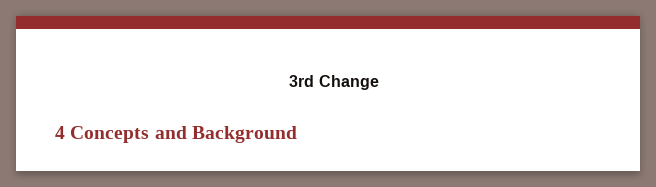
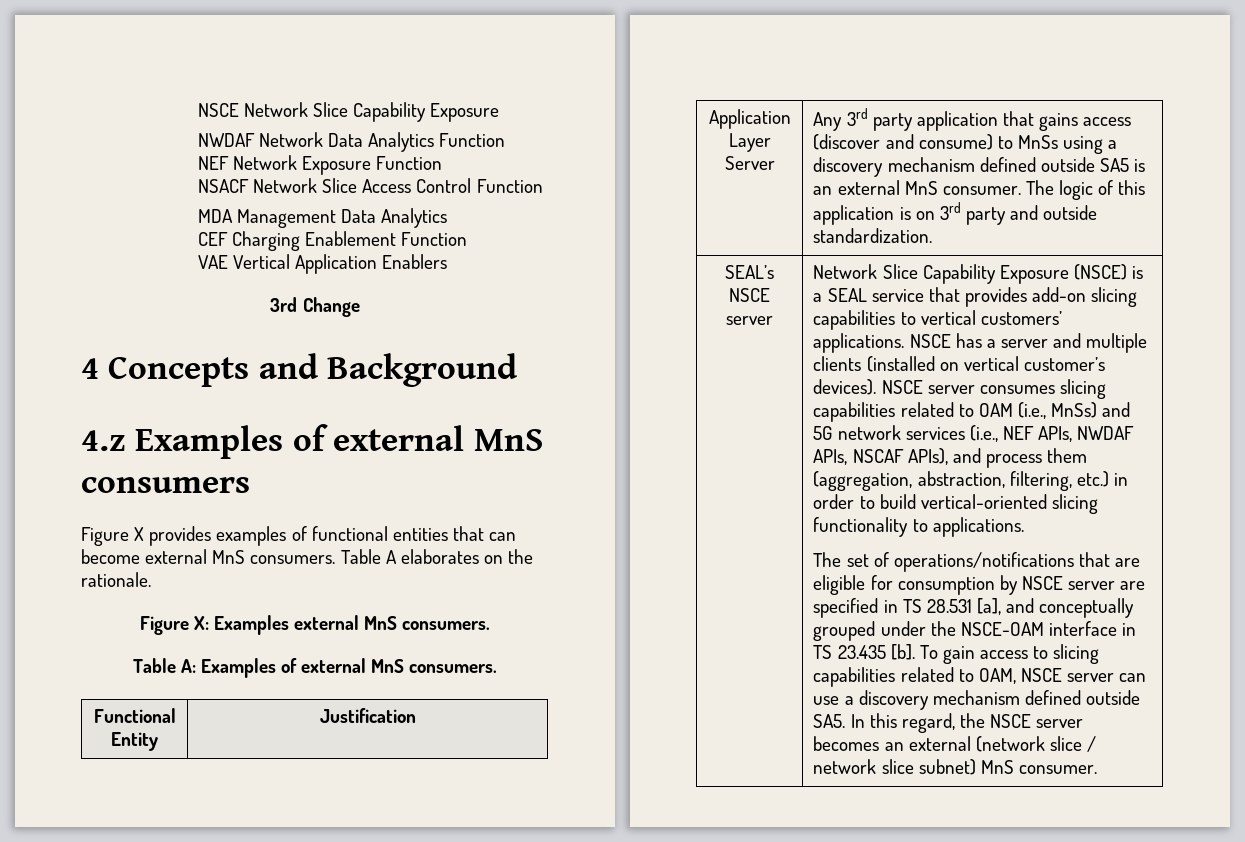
+ NSCE Network Slice Capability Exposure
+ NWDAF Network Data Analytics Function
+ NEF Network Exposure Function
+ NSACF Network Slice Access Control Function
+ MDA Management Data Analytics
+ CEF Charging Enablement Function
+ VAE Vertical Application Enablers
+ 4.z Examples of external MnS consumers
+ Figure X provides examples of functional entities that can become external MnS consumers. Table A elaborates on the rationale.
+ Figure X: Examples external MnS consumers.
+ Table A: Examples of external MnS consumers.
+ Functional Entity | Justification
+ Application Layer Server | Any 3rd party application that gains access (discover and consume) to MnSs using a discovery mechanism defined outside SA5 is an external MnS consumer. The logic of this application is on 3rd party and outside standardization.
+ SEAL’s NSCE server | Network Slice Capability Exposure (NSCE) is a SEAL service that provides add-on slicing capabilities to vertical customers’ applications. NSCE has a server and multiple clients (installed on vertical customer’s devices). NSCE server consumes slicing capabilities related to OAM (i.e., MnSs) and 5G network services (i.e., NEF APIs, NWDAF APIs, NSCAF APIs), and process them (aggregation, abstraction, filtering, etc.) in order to build vertical-oriented slicing functionality to applications.
+ The set of operations/notifications that are eligible for consumption by NSCE server are specified in TS 28.531 [a], and conceptually grouped under the NSCE-OAM interface in TS 23.435 [b]. To gain access to slicing capabilities related to OAM, NSCE server can use a discovery mechanism defined outside SA5. In this regard, the NSCE server becomes an external (network slice / network slice subnet) MnS consumer.

